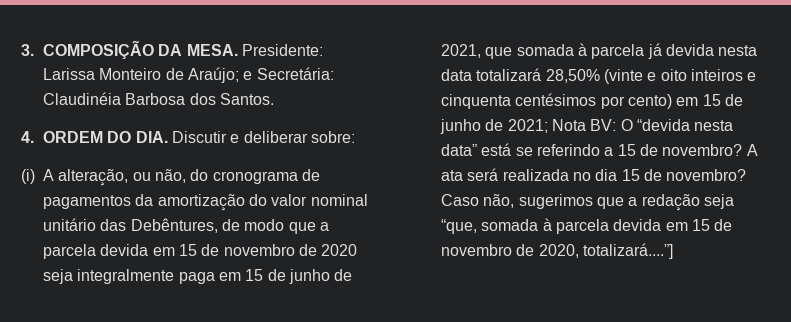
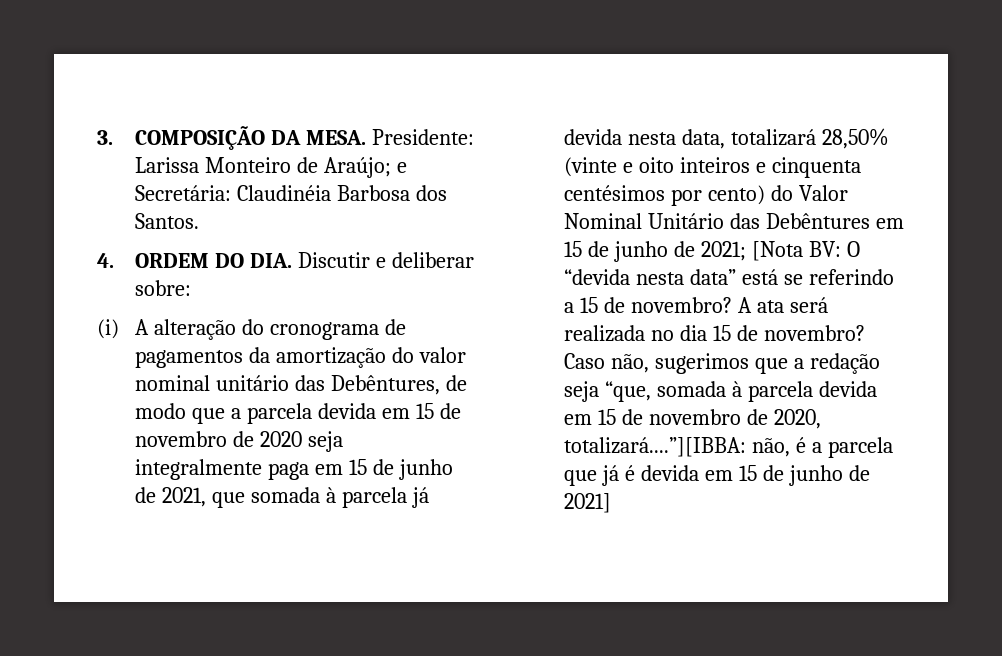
- (i) A alteração, ou não, do cronograma de pagamentos da amortização do valor nominal unitário das Debêntures, de modo que a parcela devida em 15 de novembro de 2020 seja integralmente paga em 15 de junho de 2021, que somada à parcela já devida nesta data totalizará 28,50% (vinte e oito inteiros e cinquenta centésimos por cento) em 15 de junho de 2021;
+ (i) A alteração do cronograma de pagamentos da amortização do valor nominal unitário das Debêntures, de modo que a parcela devida em 15 de novembro de 2020 seja integralmente paga em 15 de junho de 2021, que somada à parcela já devida nesta data, totalizará 28,50% (vinte e oito inteiros e cinquenta centésimos por cento) do Valor Nominal Unitário das Debêntures em 15 de junho de 2021;
- Nota BV:
+ [Nota BV:
- Caso não, sugerimos que a redação seja “que, somada à parcela devida em 15 de novembro de 2020, totalizará....”]
+ Caso não, sugerimos que a redação seja “que, somada à parcela devida em 15 de novembro de 2020, totalizará....”][IBBA: não, é a parcela que já é devida em 15 de junho de 2021]

